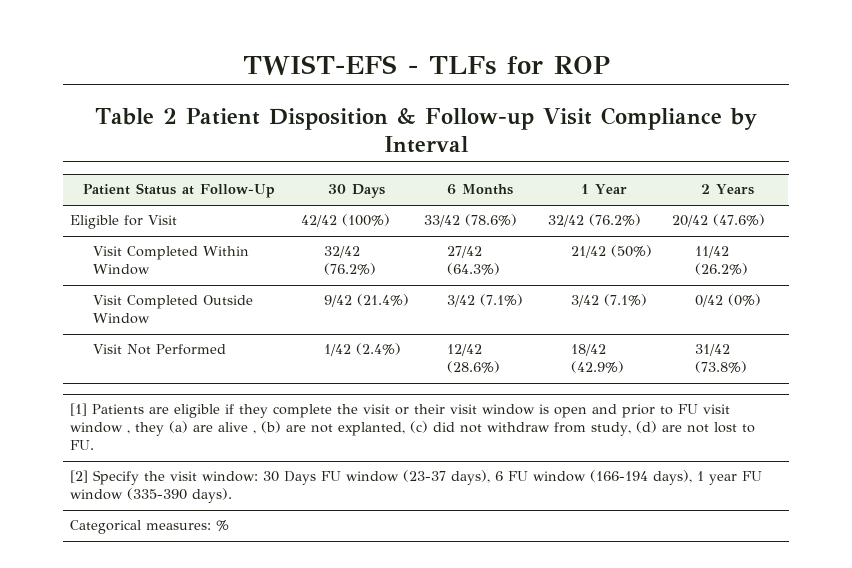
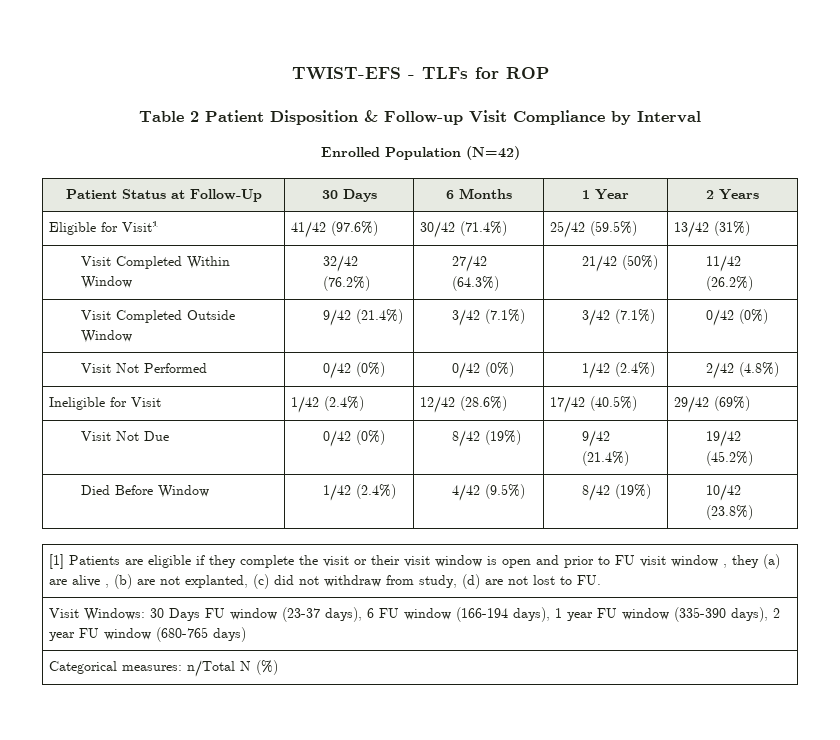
+ Enrolled Population (N=42)
- Eligible for Visit | 42/42 (100%) | 33/42 (78.6%) | 32/42 (76.2%) | 20/42 (47.6%)
+ Eligible for Visit¹ | 41/42 (97.6%) | 30/42 (71.4%) | 25/42 (59.5%) | 13/42 (31%)
- Visit Not Performed | 1/42 (2.4%) | 12/42 (28.6%) | 18/42 (42.9%) | 31/42 (73.8%)
+ Visit Not Performed | 0/42 (0%) | 0/42 (0%) | 1/42 (2.4%) | 2/42 (4.8%)
+ Ineligible for Visit | 1/42 (2.4%) | 12/42 (28.6%) | 17/42 (40.5%) | 29/42 (69%)
+ Visit Not Due | 0/42 (0%) | 8/42 (19%) | 9/42 (21.4%) | 19/42 (45.2%)
+ Died Before Window | 1/42 (2.4%) | 4/42 (9.5%) | 8/42 (19%) | 10/42 (23.8%)
- [2] Specify the visit window: 30 Days FU window (23-37 days), 6 FU window (166-194 days), 1 year FU window (335-390 days).
+ Visit Windows: 30 Days FU window (23-37 days), 6 FU window (166-194 days), 1 year FU window (335-390 days), 2 year FU window (680-765 days)
- Categorical measures: %
+ Categorical measures: n/Total N (%)

